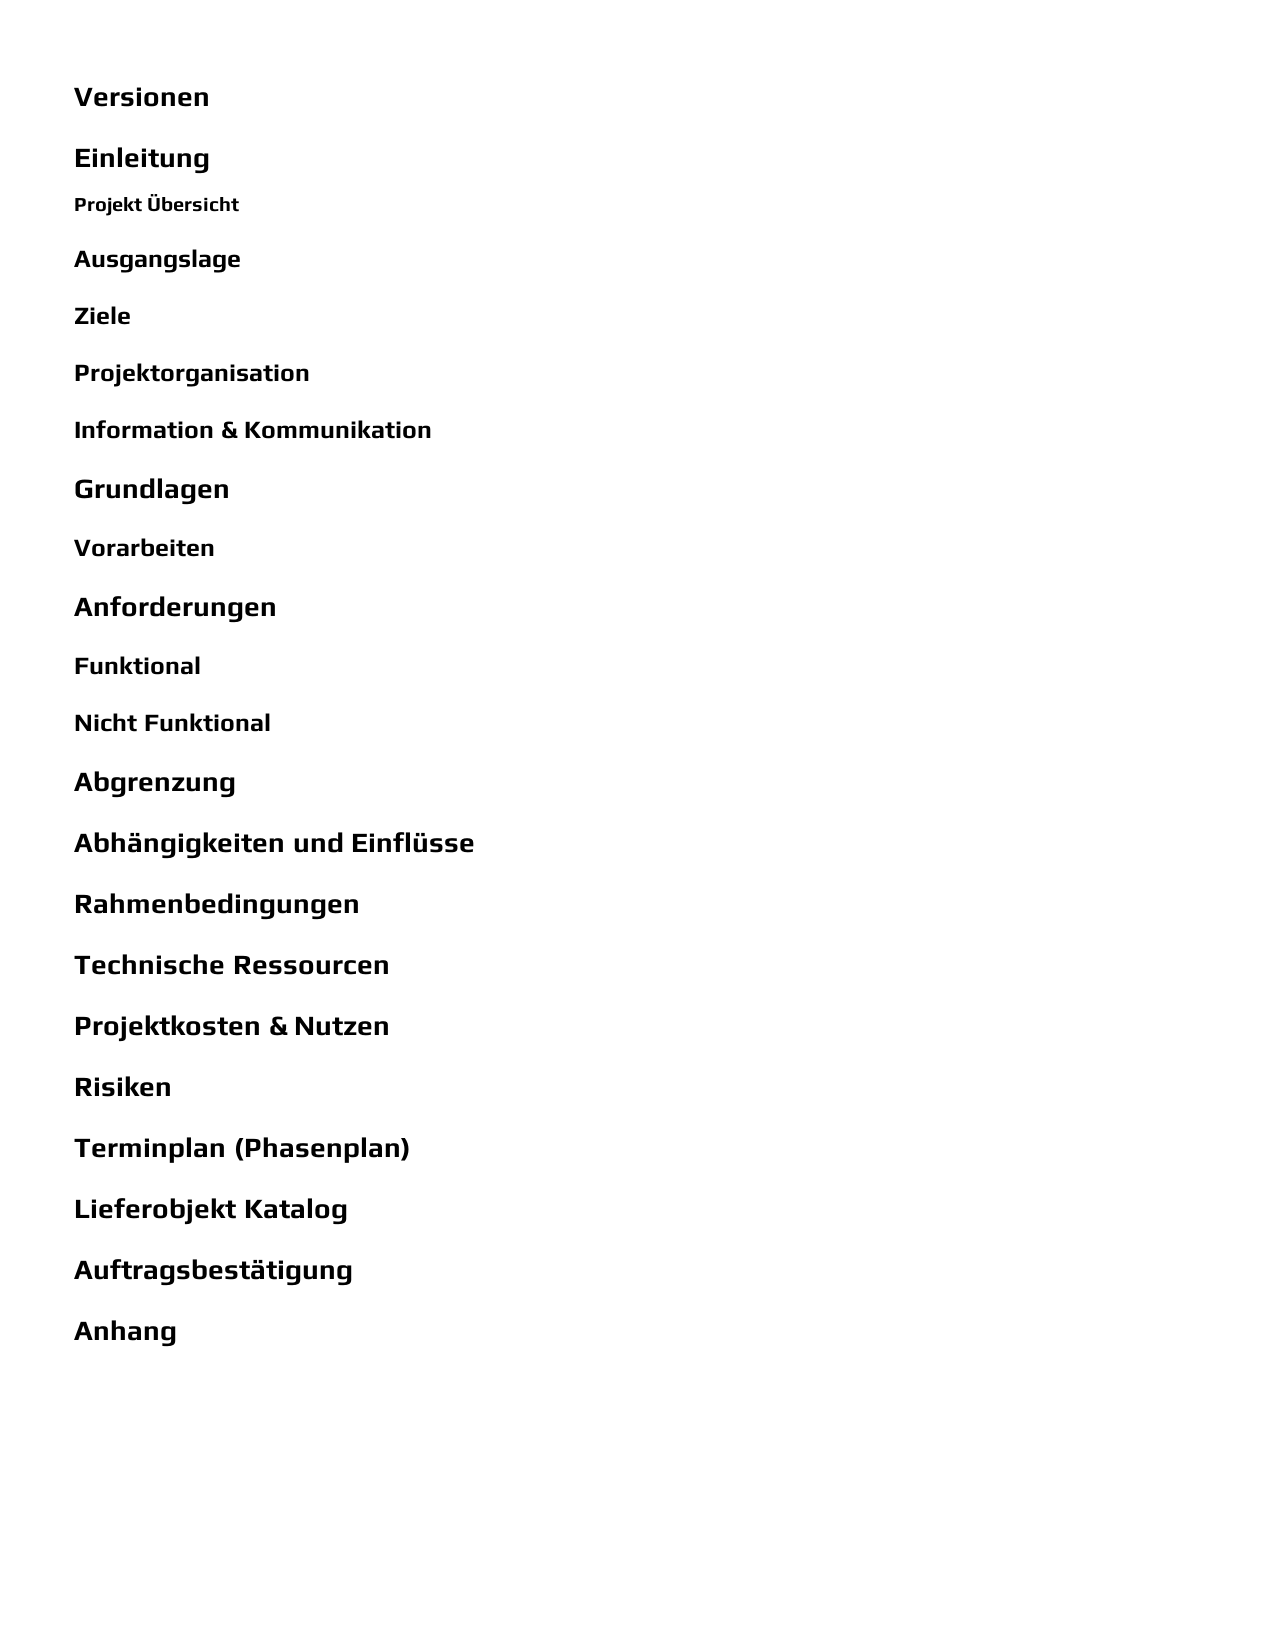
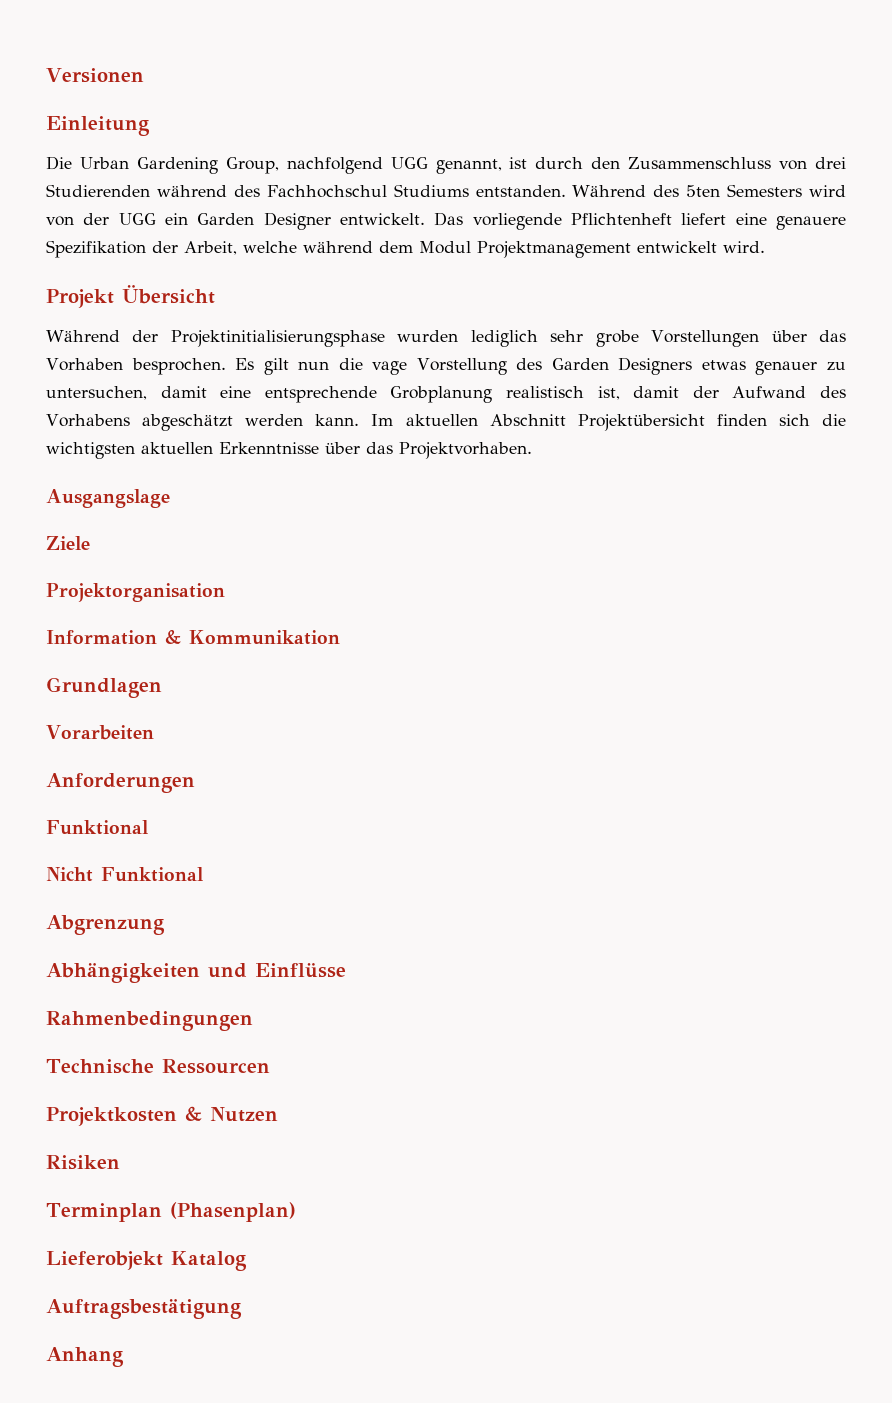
+ Die Urban Gardening Group, nachfolgend UGG genannt, ist durch den Zusammenschluss von drei Studierenden während des Fachhochschul Studiums entstanden. Während des 5ten Semesters wird von der UGG ein Garden Designer entwickelt. Das vorliegende Pflichtenheft liefert eine genauere Spezifikation der Arbeit, welche während dem Modul Projektmanagement entwickelt wird.
  Projekt Übersicht
+ Während der Projektinitialisierungsphase wurden lediglich sehr grobe Vorstellungen über das Vorhaben besprochen. Es gilt nun die vage Vorstellung des Garden Designers etwas genauer zu untersuchen, damit eine entsprechende Grobplanung realistisch ist, damit der Aufwand des Vorhabens abgeschätzt werden kann. Im aktuellen Abschnitt Projektübersicht finden sich die wichtigsten aktuellen Erkenntnisse über das Projektvorhaben.

